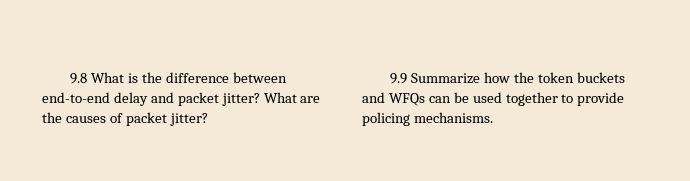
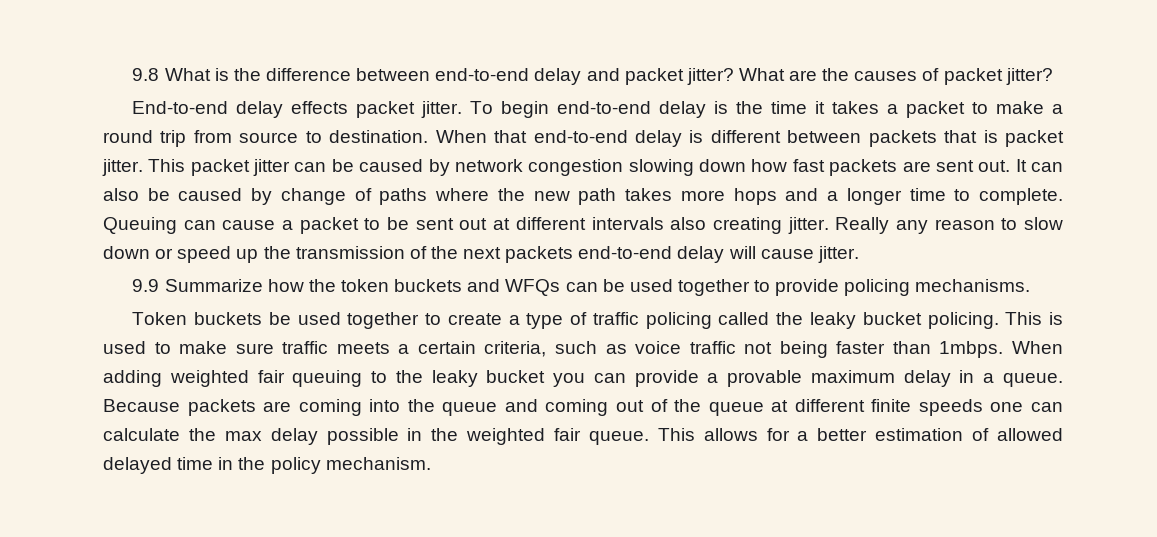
+ End-to-end delay effects packet jitter. To begin end-to-end delay is the time it takes a packet to make a round trip from source to destination. When that end-to-end delay is different between packets that is packet jitter. This packet jitter can be caused by network congestion slowing down how fast packets are sent out. It can also be caused by change of paths where the new path takes more hops and a longer time to complete. Queuing can cause a packet to be sent out at different intervals also creating jitter. Really any reason to slow down or speed up the transmission of the next packets end-to-end delay will cause jitter.
+ Token buckets be used together to create a type of traffic policing called the leaky bucket policing. This is used to make sure traffic meets a certain criteria, such as voice traffic not being faster than 1mbps. When adding weighted fair queuing to the leaky bucket you can provide a provable maximum delay in a queue. Because packets are coming into the queue and coming out of the queue at different finite speeds one can calculate the max delay possible in the weighted fair queue. This allows for a better estimation of allowed delayed time in the policy mechanism.

